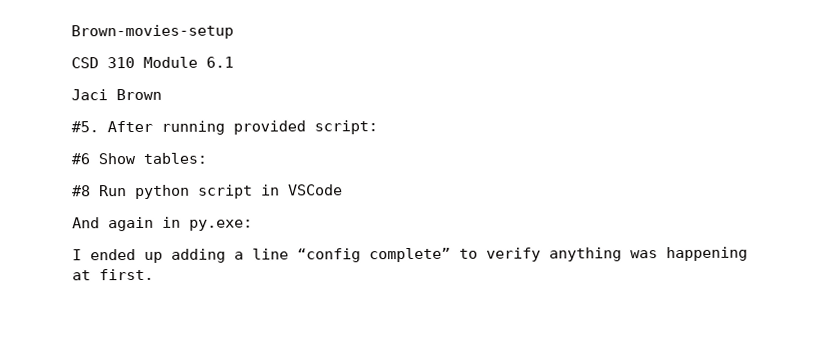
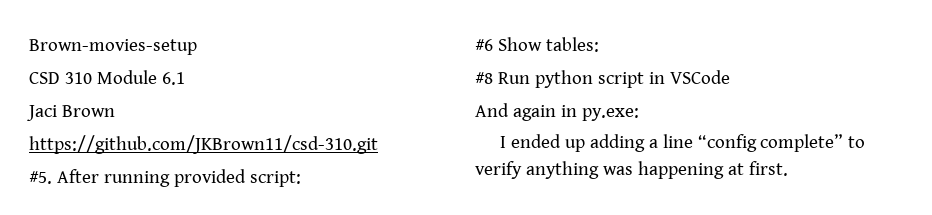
+ https://github.com/JKBrown11/csd-310.git

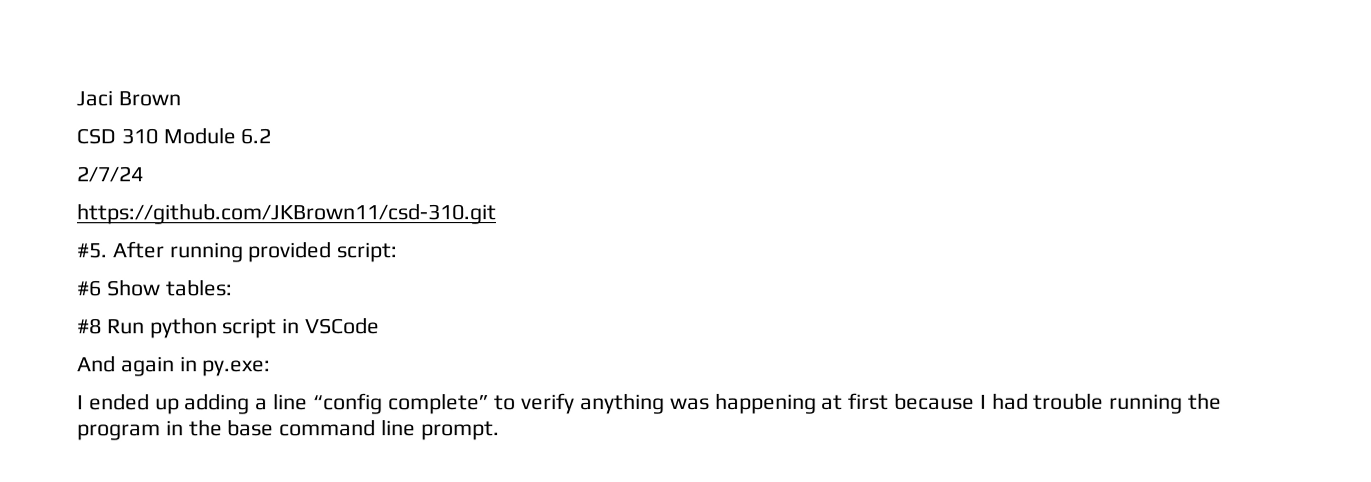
- Brown-movies-setup
+ Jaci Brown
- CSD 310 Module 6.1
- Jaci Brown
+ CSD 310 Module 6.2
+ 2/7/24
- I ended up adding a line “config complete” to verify anything was happening at first.
+ I ended up adding a line “config complete” to verify anything was happening at first because I had trouble running the program in the base command line prompt.

